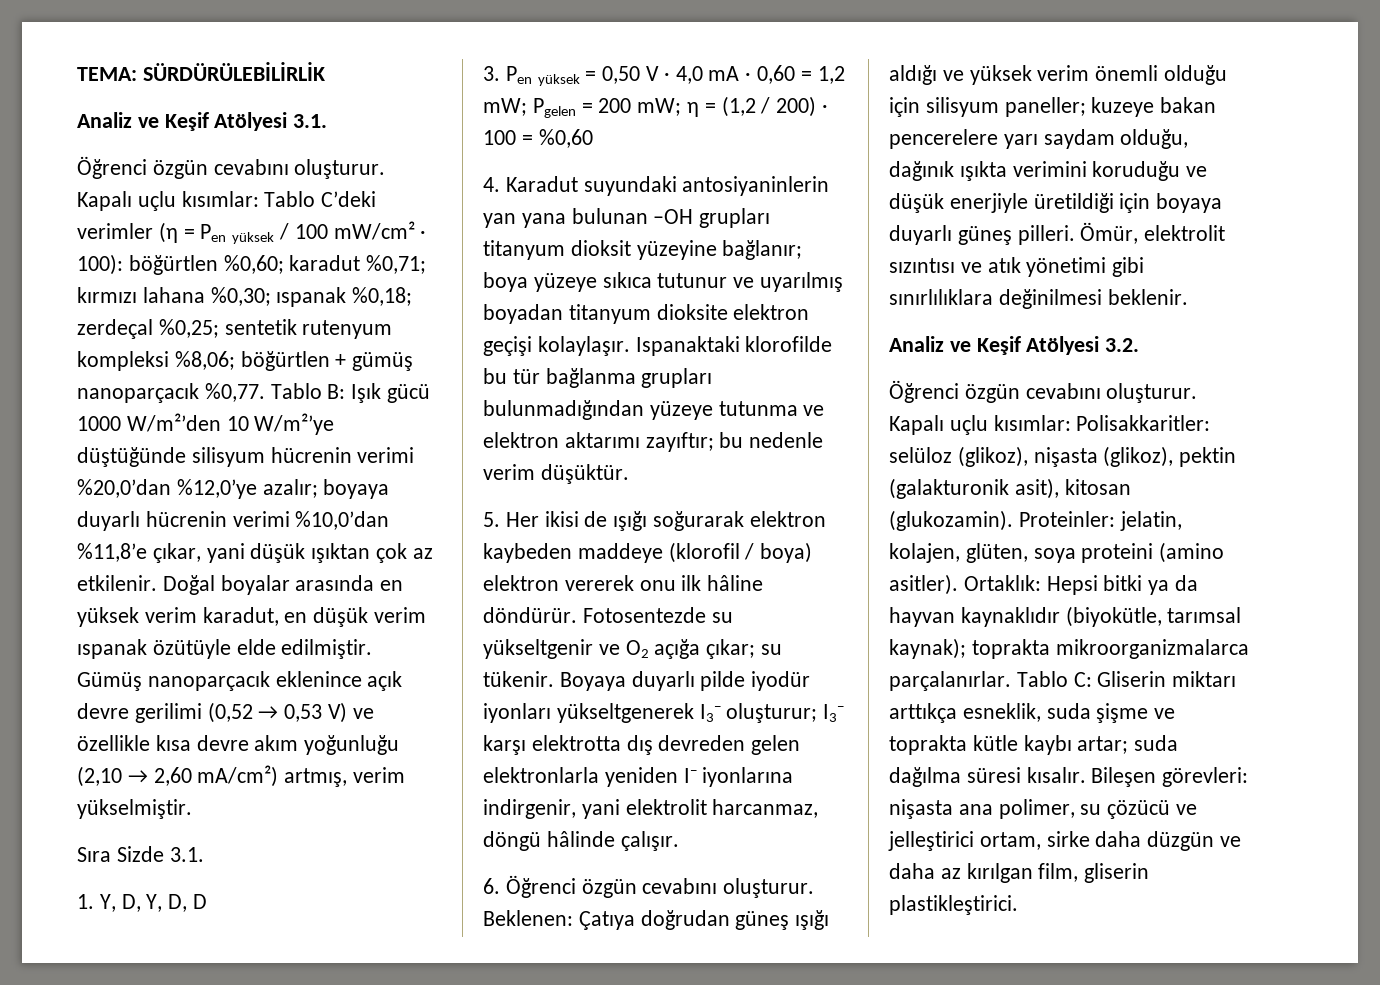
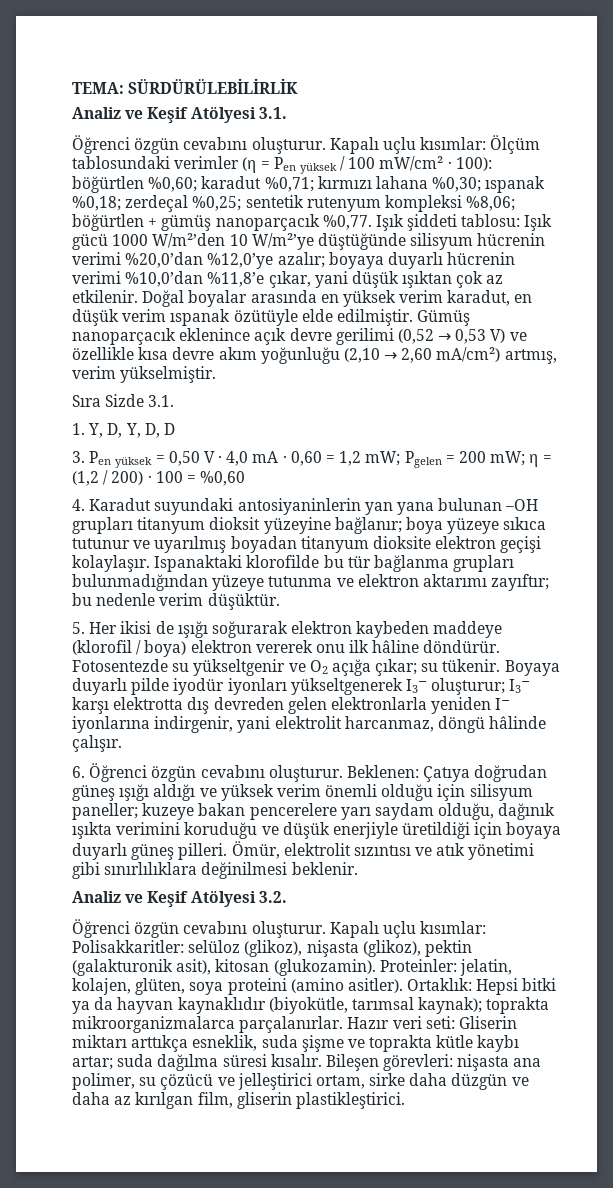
- Kapalı uçlu kısımlar: Tablo C’deki verimler (η = Pen yüksek / 100 mW/cm² · 100): böğürtlen %0,60; karadut %0,71; kırmızı lahana %0,30; ıspanak %0,18; zerdeçal %0,25; sentetik rutenyum kompleksi %8,06; böğürtlen + gümüş nanoparçacık %0,77.
+ Kapalı uçlu kısımlar: Ölçüm tablosundaki verimler (η = Pen yüksek / 100 mW/cm² · 100): böğürtlen %0,60; karadut %0,71; kırmızı lahana %0,30; ıspanak %0,18; zerdeçal %0,25; sentetik rutenyum kompleksi %8,06; böğürtlen + gümüş nanoparçacık %0,77.
- Tablo B: Işık gücü 1000 W/m²’den 10 W/m²’ye düştüğünde silisyum hücrenin verimi %20,0’dan %12,0’ye azalır; boyaya duyarlı hücrenin verimi %10,0’dan %11,8’e çıkar, yani düşük ışıktan çok az etkilenir.
+ Işık şiddeti tablosu: Işık gücü 1000 W/m²’den 10 W/m²’ye düştüğünde silisyum hücrenin verimi %20,0’dan %12,0’ye azalır; boyaya duyarlı hücrenin verimi %10,0’dan %11,8’e çıkar, yani düşük ışıktan çok az etkilenir.
- Tablo C: Gliserin miktarı arttıkça esneklik, suda şişme ve toprakta kütle kaybı artar; suda dağılma süresi kısalır.
+ Hazır veri seti: Gliserin miktarı arttıkça esneklik, suda şişme ve toprakta kütle kaybı artar; suda dağılma süresi kısalır.

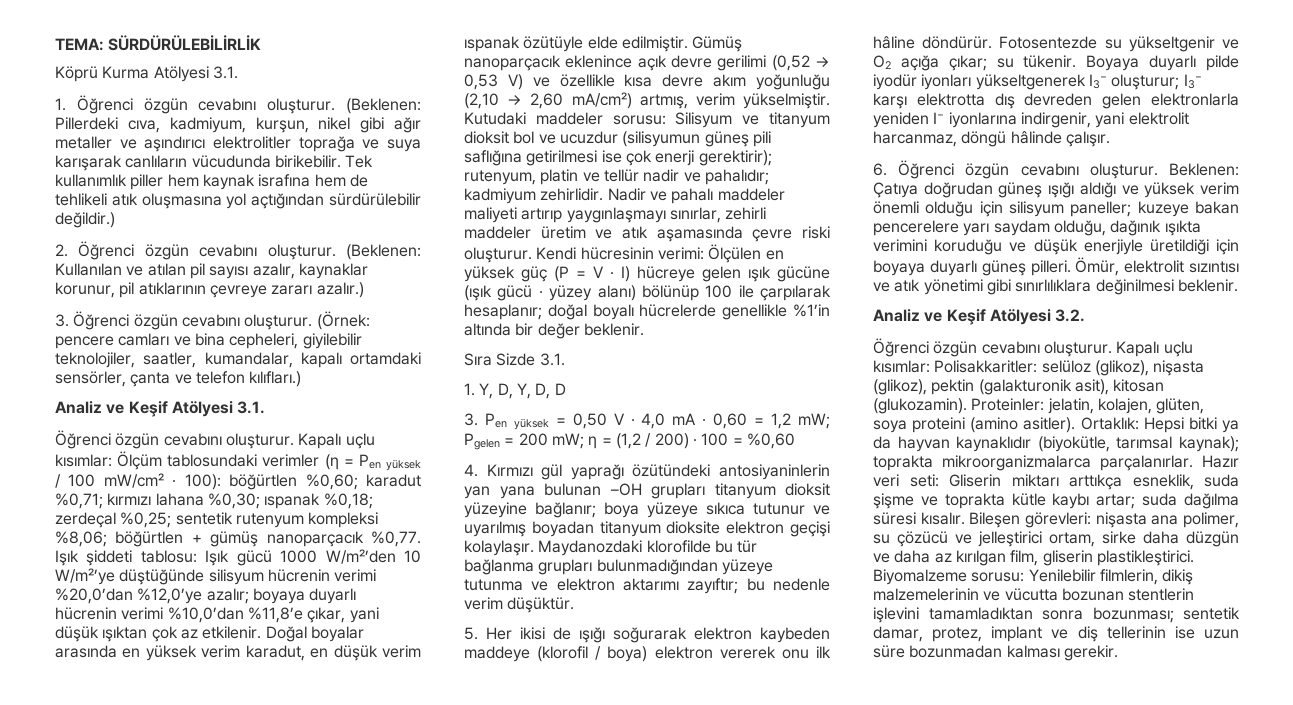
+ Köprü Kurma Atölyesi 3.1.
+ 1. Öğrenci özgün cevabını oluşturur. (Beklenen: Pillerdeki cıva, kadmiyum, kurşun, nikel gibi ağır metaller ve aşındırıcı elektrolitler toprağa ve suya karışarak canlıların vücudunda birikebilir. Tek kullanımlık piller hem kaynak israfına hem de tehlikeli atık oluşmasına yol açtığından sürdürülebilir değildir.)
+ 2. Öğrenci özgün cevabını oluşturur. (Beklenen: Kullanılan ve atılan pil sayısı azalır, kaynaklar korunur, pil atıklarının çevreye zararı azalır.)
+ 3. Öğrenci özgün cevabını oluşturur. (Örnek: pencere camları ve bina cepheleri, giyilebilir teknolojiler, saatler, kumandalar, kapalı ortamdaki sensörler, çanta ve telefon kılıfları.)
+ Kutudaki maddeler sorusu: Silisyum ve titanyum dioksit bol ve ucuzdur (silisyumun güneş pili saflığına getirilmesi ise çok enerji gerektirir); rutenyum, platin ve tellür nadir ve pahalıdır; kadmiyum zehirlidir. Nadir ve pahalı maddeler maliyeti artırıp yaygınlaşmayı sınırlar, zehirli maddeler üretim ve atık aşamasında çevre riski oluşturur. Kendi hücresinin verimi: Ölçülen en yüksek güç (P = V · I) hücreye gelen ışık gücüne (ışık gücü · yüzey alanı) bölünüp 100 ile çarpılarak hesaplanır; doğal boyalı hücrelerde genellikle %1’in altında bir değer beklenir.
- 4. Karadut suyundaki antosiyaninlerin yan yana bulunan –OH grupları titanyum dioksit yüzeyine bağlanır; boya yüzeye sıkıca tutunur ve uyarılmış boyadan titanyum dioksite elektron geçişi kolaylaşır.
+ 4. Kırmızı gül yaprağı özütündeki antosiyaninlerin yan yana bulunan –OH grupları titanyum dioksit yüzeyine bağlanır; boya yüzeye sıkıca tutunur ve uyarılmış boyadan titanyum dioksite elektron geçişi kolaylaşır.
- Ispanaktaki klorofilde bu tür bağlanma grupları bulunmadığından yüzeye tutunma ve elektron aktarımı zayıftır; bu nedenle verim düşüktür.
+ Maydanozdaki klorofilde bu tür bağlanma grupları bulunmadığından yüzeye tutunma ve elektron aktarımı zayıftır; bu nedenle verim düşüktür.
+ Biyomalzeme sorusu: Yenilebilir filmlerin, dikiş malzemelerinin ve vücutta bozunan stentlerin işlevini tamamladıktan sonra bozunması; sentetik damar, protez, implant ve diş tellerinin ise uzun süre bozunmadan kalması gerekir.

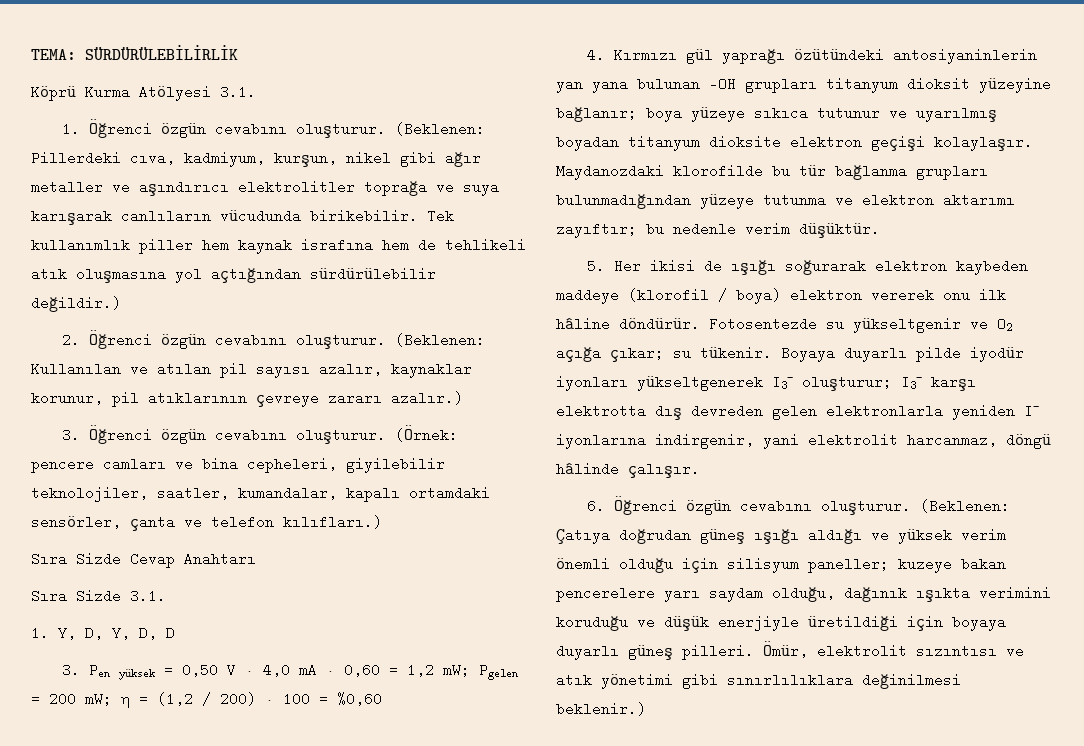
- Analiz ve Keşif Atölyesi 3.1.
- Öğrenci özgün cevabını oluşturur. Kapalı uçlu kısımlar: Ölçüm tablosundaki verimler (η = Pen yüksek / 100 mW/cm² · 100): böğürtlen %0,60; karadut %0,71; kırmızı lahana %0,30; ıspanak %0,18; zerdeçal %0,25; sentetik rutenyum kompleksi %8,06; böğürtlen + gümüş nanoparçacık %0,77. Işık şiddeti tablosu: Işık gücü 1000 W/m²’den 10 W/m²’ye düştüğünde silisyum hücrenin verimi %20,0’dan %12,0’ye azalır; boyaya duyarlı hücrenin verimi %10,0’dan %11,8’e çıkar, yani düşük ışıktan çok az etkilenir. Doğal boyalar arasında en yüksek verim karadut, en düşük verim ıspanak özütüyle elde edilmiştir. Gümüş nanoparçacık eklenince açık devre gerilimi (0,52 → 0,53 V) ve özellikle kısa devre akım yoğunluğu (2,10 → 2,60 mA/cm²) artmış, verim yükselmiştir. Kutudaki maddeler sorusu: Silisyum ve titanyum dioksit bol ve ucuzdur (silisyumun güneş pili saflığına getirilmesi ise çok enerji gerektirir); rutenyum, platin ve tellür nadir ve pahalıdır; kadmiyum zehirlidir. Nadir ve pahalı maddeler maliyeti artırıp yaygınlaşmayı sınırlar, zehirli maddeler üretim ve atık aşamasında çevre riski oluşturur. Kendi hücresinin verimi: Ölçülen en yüksek güç (P = V · I) hücreye gelen ışık gücüne (ışık gücü · yüzey alanı) bölünüp 100 ile çarpılarak hesaplanır; doğal boyalı hücrelerde genellikle %1’in altında bir değer beklenir.
+ Sıra Sizde Cevap Anahtarı
- Beklenen: Çatıya doğrudan güneş ışığı aldığı ve yüksek verim önemli olduğu için silisyum paneller; kuzeye bakan pencerelere yarı saydam olduğu, dağınık ışıkta verimini koruduğu ve düşük enerjiyle üretildiği için boyaya duyarlı güneş pilleri.
+ (Beklenen: Çatıya doğrudan güneş ışığı aldığı ve yüksek verim önemli olduğu için silisyum paneller; kuzeye bakan pencerelere yarı saydam olduğu, dağınık ışıkta verimini koruduğu ve düşük enerjiyle üretildiği için boyaya duyarlı güneş pilleri.
- Ömür, elektrolit sızıntısı ve atık yönetimi gibi sınırlılıklara değinilmesi beklenir.
- Analiz ve Keşif Atölyesi 3.2.
- Öğrenci özgün cevabını oluşturur. Kapalı uçlu kısımlar: Polisakkaritler: selüloz (glikoz), nişasta (glikoz), pektin (galakturonik asit), kitosan (glukozamin). Proteinler: jelatin, kolajen, glüten, soya proteini (amino asitler). Ortaklık: Hepsi bitki ya da hayvan kaynaklıdır (biyokütle, tarımsal kaynak); toprakta mikroorganizmalarca parçalanırlar. Hazır veri seti: Gliserin miktarı arttıkça esneklik, suda şişme ve toprakta kütle kaybı artar; suda dağılma süresi kısalır. Bileşen görevleri: nişasta ana polimer, su çözücü ve jelleştirici ortam, sirke daha düzgün ve daha az kırılgan film, gliserin plastikleştirici. Biyomalzeme sorusu: Yenilebilir filmlerin, dikiş malzemelerinin ve vücutta bozunan stentlerin işlevini tamamladıktan sonra bozunması; sentetik damar, protez, implant ve diş tellerinin ise uzun süre bozunmadan kalması gerekir.
+ Ömür, elektrolit sızıntısı ve atık yönetimi gibi sınırlılıklara değinilmesi beklenir.)

